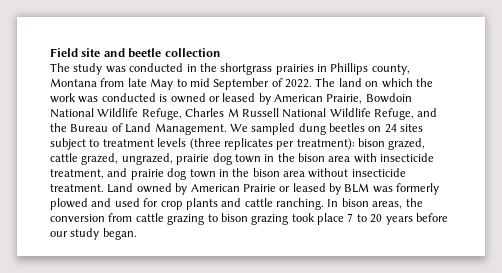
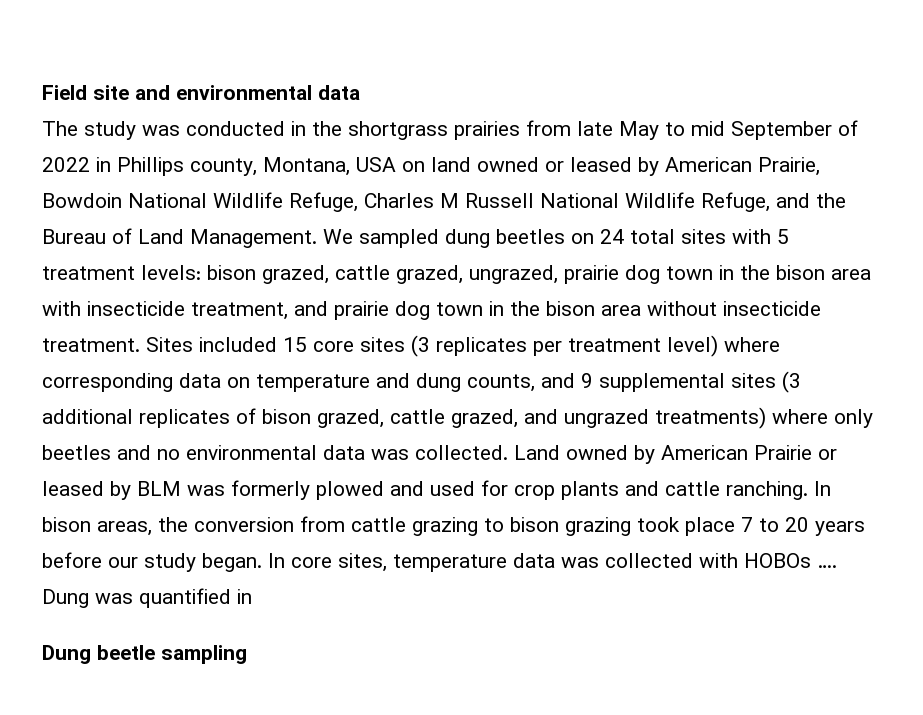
- Field site and beetle collection
+ Field site and environmental data
- The study was conducted in the shortgrass prairies in Phillips county, Montana from late May to mid September of 2022. The land on which the work was conducted is owned or leased by American Prairie, Bowdoin National Wildlife Refuge, Charles M Russell National Wildlife Refuge, and the Bureau of Land Management.
+ The study was conducted in the shortgrass prairies from late May to mid September of 2022 in Phillips county, Montana, USA on land owned or leased by American Prairie, Bowdoin National Wildlife Refuge, Charles M Russell National Wildlife Refuge, and the Bureau of Land Management.
- We sampled dung beetles on 24 sites subject to treatment levels (three replicates per treatment): bison grazed, cattle grazed, ungrazed, prairie dog town in the bison area with insecticide treatment, and prairie dog town in the bison area without insecticide treatment.
+ We sampled dung beetles on 24 total sites with 5 treatment levels: bison grazed, cattle grazed, ungrazed, prairie dog town in the bison area with insecticide treatment, and prairie dog town in the bison area without insecticide treatment.
+ Sites included 15 core sites (3 replicates per treatment level) where corresponding data on temperature and dung counts, and 9 supplemental sites (3 additional replicates of bison grazed, cattle grazed, and ungrazed treatments) where only beetles and no environmental data was collected.
+ In core sites, temperature data was collected with HOBOs …. Dung was quantified in
+ Dung beetle sampling

